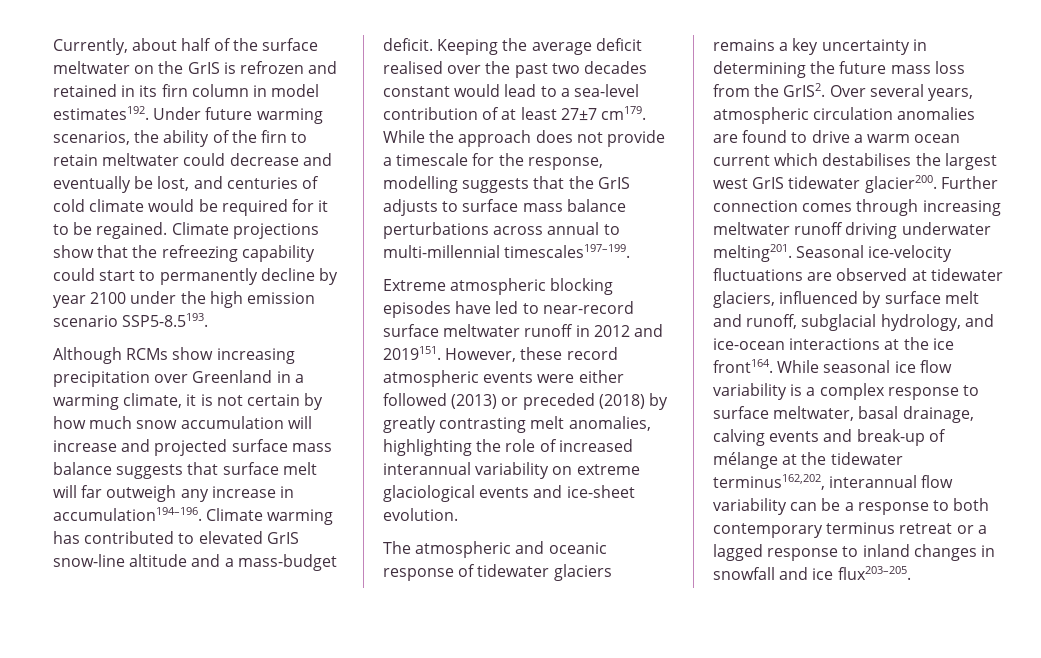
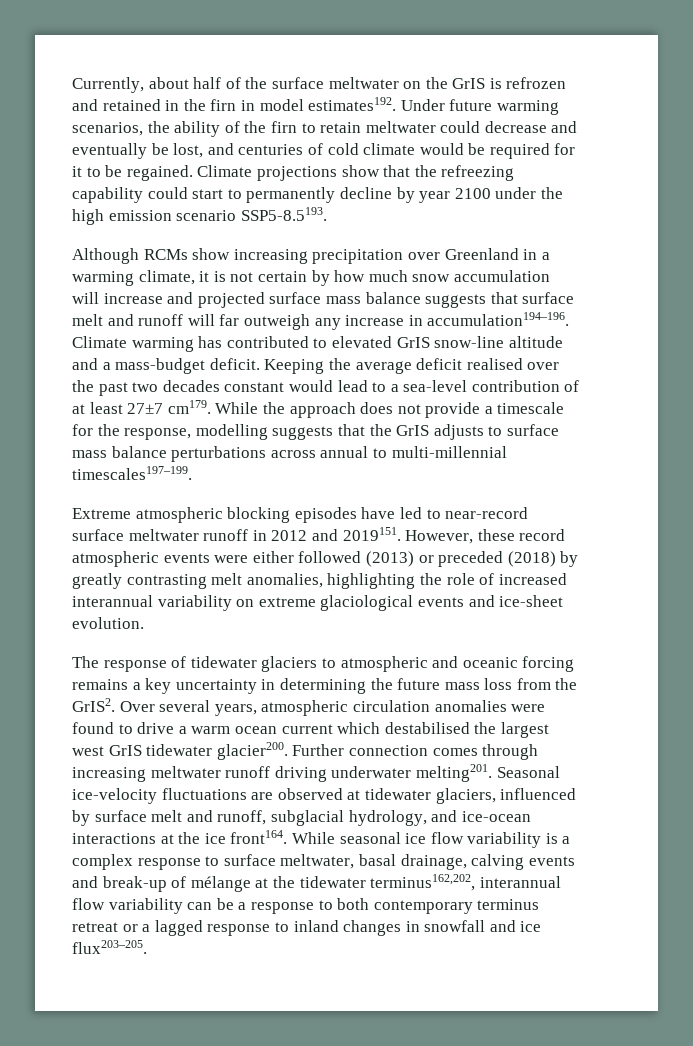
- Currently, about half of the surface meltwater on the GrIS is refrozen and retained in its firn column in model estimates192.
+ Currently, about half of the surface meltwater on the GrIS is refrozen and retained in the firn in model estimates192.
- Although RCMs show increasing precipitation over Greenland in a warming climate, it is not certain by how much snow accumulation will increase and projected surface mass balance suggests that surface melt will far outweigh any increase in accumulation194–196.
+ Although RCMs show increasing precipitation over Greenland in a warming climate, it is not certain by how much snow accumulation will increase and projected surface mass balance suggests that surface melt and runoff will far outweigh any increase in accumulation194–196.
- The atmospheric and oceanic response of tidewater glaciers remains a key uncertainty in determining the future mass loss from the GrIS2.
+ The response of tidewater glaciers to atmospheric and oceanic forcing remains a key uncertainty in determining the future mass loss from the GrIS2.
- Over several years, atmospheric circulation anomalies are found to drive a warm ocean current which destabilises the largest west GrIS tidewater glacier200.
+ Over several years, atmospheric circulation anomalies were found to drive a warm ocean current which destabilised the largest west GrIS tidewater glacier200.

